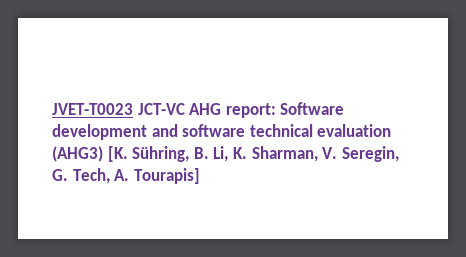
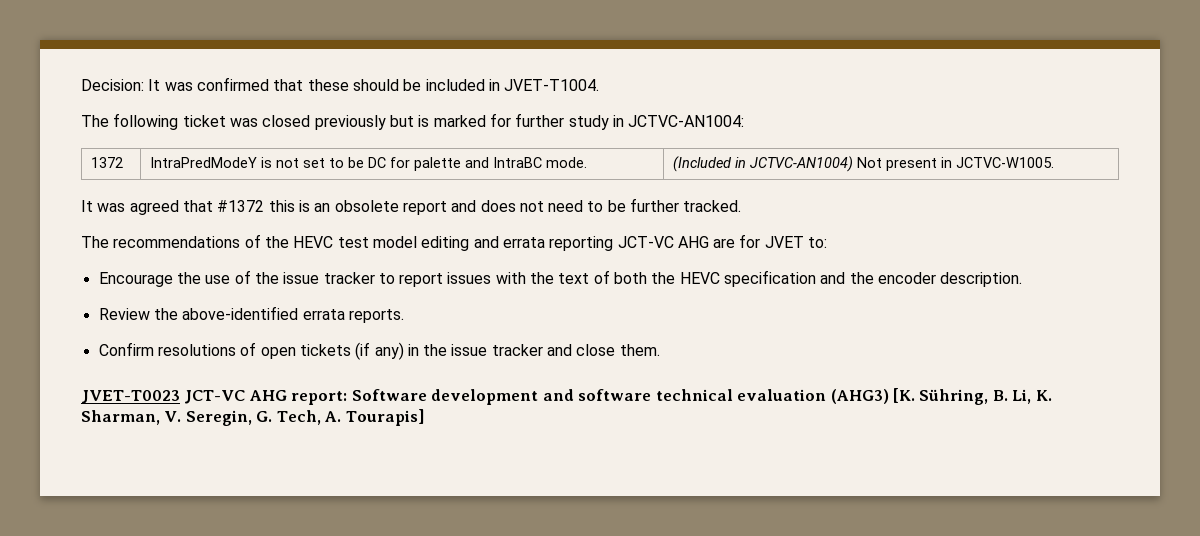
+ Decision: It was confirmed that these should be included in JVET-T1004.
+ The following ticket was closed previously but is marked for further study in JCTVC-AN1004:
+ 1372 | IntraPredModeY is not set to be DC for palette and IntraBC mode. | (Included in JCTVC-AN1004) Not present in JCTVC-W1005.
+ It was agreed that #1372 this is an obsolete report and does not need to be further tracked.
+ The recommendations of the HEVC test model editing and errata reporting JCT-VC AHG are for JVET to:
+ Encourage the use of the issue tracker to report issues with the text of both the HEVC specification and the encoder description.
+ Review the above-identified errata reports.
+ Confirm resolutions of open tickets (if any) in the issue tracker and close them.

